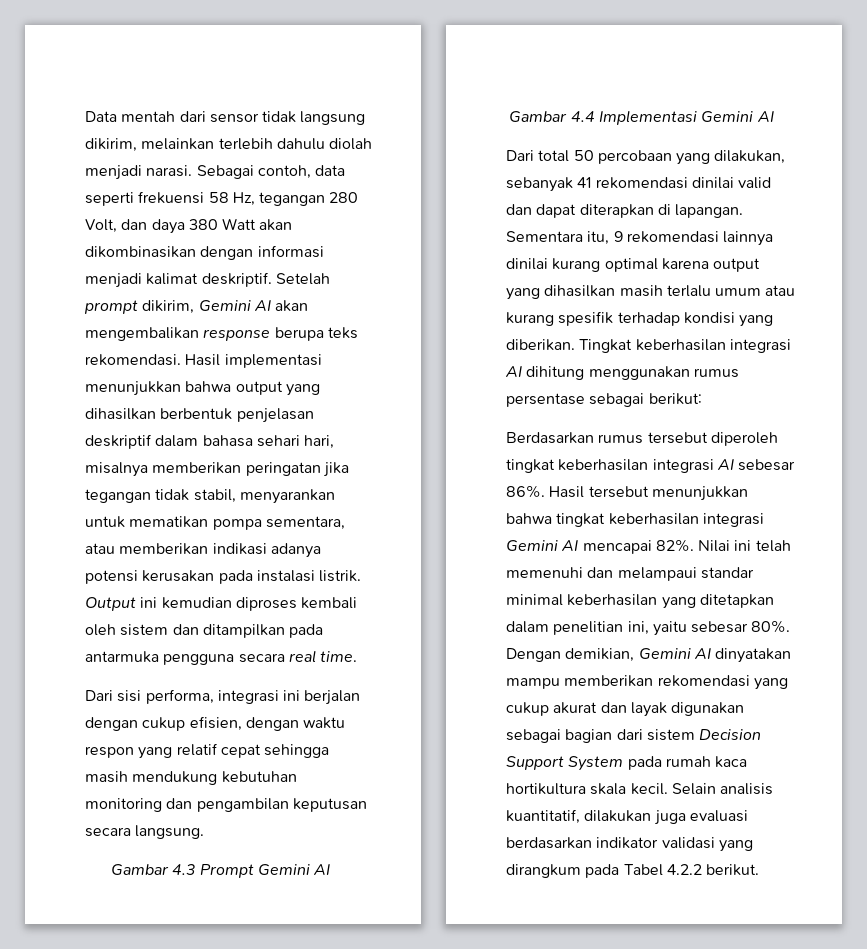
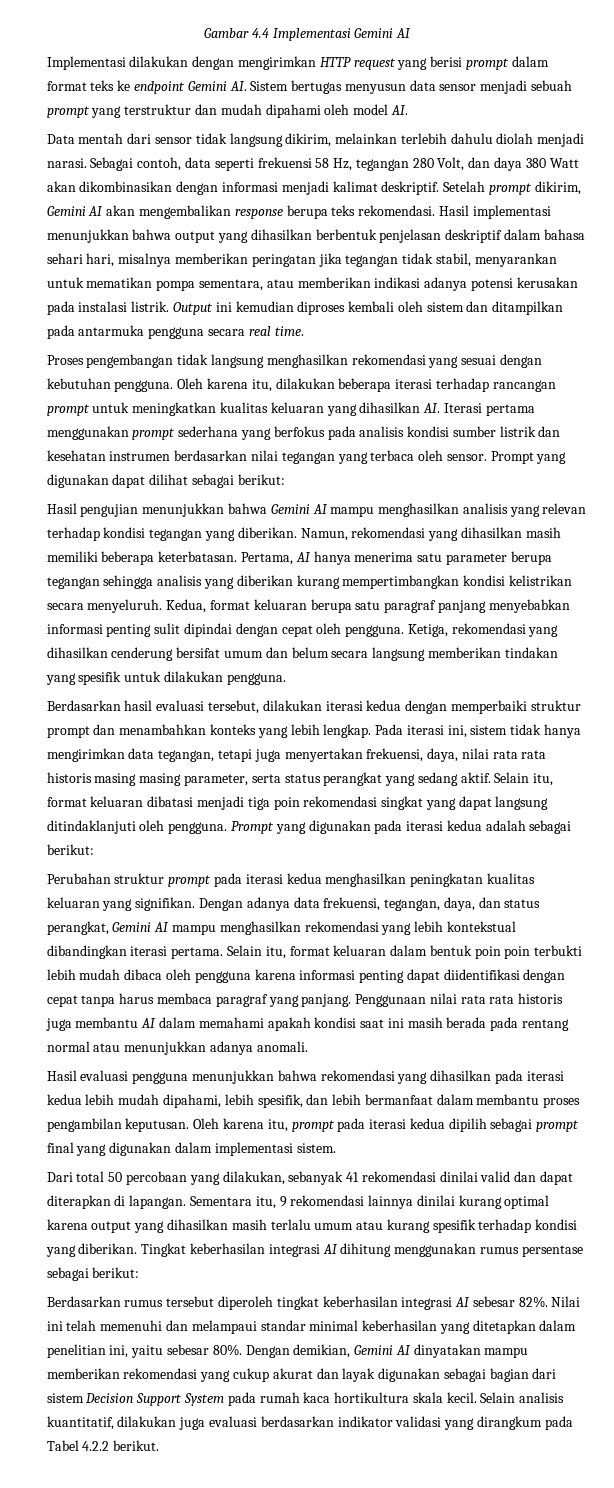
+ Gambar 4.4 Implementasi Gemini AI
+ Implementasi dilakukan dengan mengirimkan HTTP request yang berisi prompt dalam format teks ke endpoint Gemini AI. Sistem bertugas menyusun data sensor menjadi sebuah prompt yang terstruktur dan mudah dipahami oleh model AI.
- Dari sisi performa, integrasi ini berjalan dengan cukup efisien, dengan waktu respon yang relatif cepat sehingga masih mendukung kebutuhan monitoring dan pengambilan keputusan secara langsung.
- Gambar 4.3 Prompt Gemini AI
- Gambar 4.4 Implementasi Gemini AI
+ Proses pengembangan tidak langsung menghasilkan rekomendasi yang sesuai dengan kebutuhan pengguna. Oleh karena itu, dilakukan beberapa iterasi terhadap rancangan prompt untuk meningkatkan kualitas keluaran yang dihasilkan AI. Iterasi pertama menggunakan prompt sederhana yang berfokus pada analisis kondisi sumber listrik dan kesehatan instrumen berdasarkan nilai tegangan yang terbaca oleh sensor. Prompt yang digunakan dapat dilihat sebagai berikut:
+ Hasil pengujian menunjukkan bahwa Gemini AI mampu menghasilkan analisis yang relevan terhadap kondisi tegangan yang diberikan. Namun, rekomendasi yang dihasilkan masih memiliki beberapa keterbatasan. Pertama, AI hanya menerima satu parameter berupa tegangan sehingga analisis yang diberikan kurang mempertimbangkan kondisi kelistrikan secara menyeluruh. Kedua, format keluaran berupa satu paragraf panjang menyebabkan informasi penting sulit dipindai dengan cepat oleh pengguna. Ketiga, rekomendasi yang dihasilkan cenderung bersifat umum dan belum secara langsung memberikan tindakan yang spesifik untuk dilakukan pengguna.
+ Berdasarkan hasil evaluasi tersebut, dilakukan iterasi kedua dengan memperbaiki struktur prompt dan menambahkan konteks yang lebih lengkap. Pada iterasi ini, sistem tidak hanya mengirimkan data tegangan, tetapi juga menyertakan frekuensi, daya, nilai rata rata historis masing masing parameter, serta status perangkat yang sedang aktif. Selain itu, format keluaran dibatasi menjadi tiga poin rekomendasi singkat yang dapat langsung ditindaklanjuti oleh pengguna. Prompt yang digunakan pada iterasi kedua adalah sebagai berikut:
+ Perubahan struktur prompt pada iterasi kedua menghasilkan peningkatan kualitas keluaran yang signifikan. Dengan adanya data frekuensi, tegangan, daya, dan status perangkat, Gemini AI mampu menghasilkan rekomendasi yang lebih kontekstual dibandingkan iterasi pertama. Selain itu, format keluaran dalam bentuk poin poin terbukti lebih mudah dibaca oleh pengguna karena informasi penting dapat diidentifikasi dengan cepat tanpa harus membaca paragraf yang panjang. Penggunaan nilai rata rata historis juga membantu AI dalam memahami apakah kondisi saat ini masih berada pada rentang normal atau menunjukkan adanya anomali.
+ Hasil evaluasi pengguna menunjukkan bahwa rekomendasi yang dihasilkan pada iterasi kedua lebih mudah dipahami, lebih spesifik, dan lebih bermanfaat dalam membantu proses pengambilan keputusan. Oleh karena itu, prompt pada iterasi kedua dipilih sebagai prompt final yang digunakan dalam implementasi sistem.
- Berdasarkan rumus tersebut diperoleh tingkat keberhasilan integrasi AI sebesar 86%. Hasil tersebut menunjukkan bahwa tingkat keberhasilan integrasi Gemini AI mencapai 82%.
+ Berdasarkan rumus tersebut diperoleh tingkat keberhasilan integrasi AI sebesar 82%.

